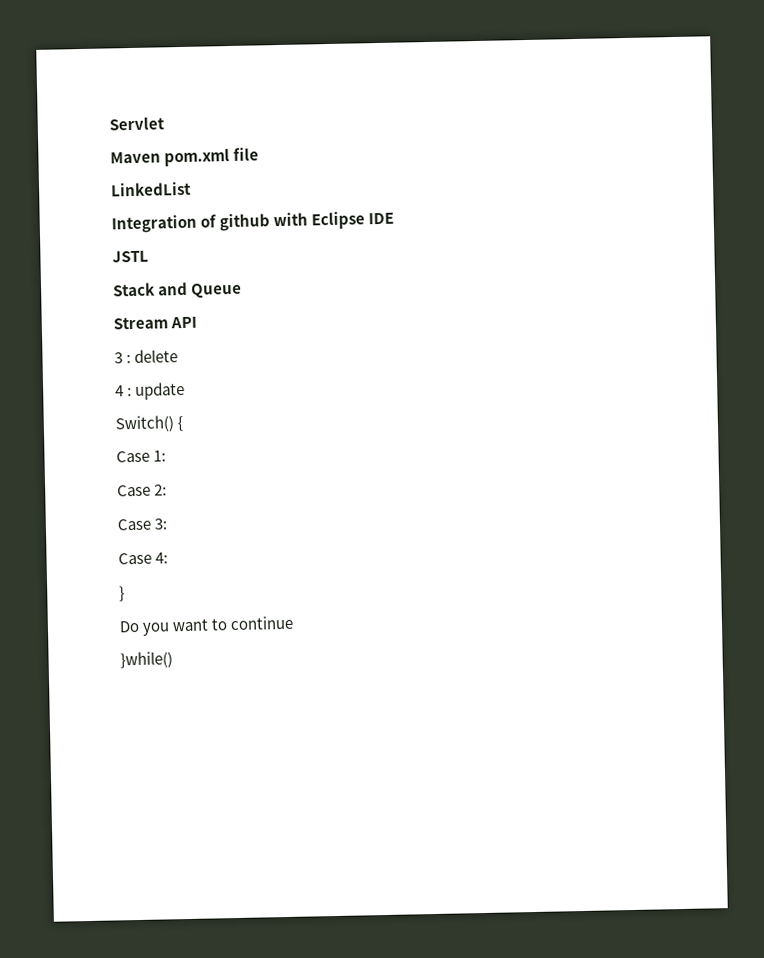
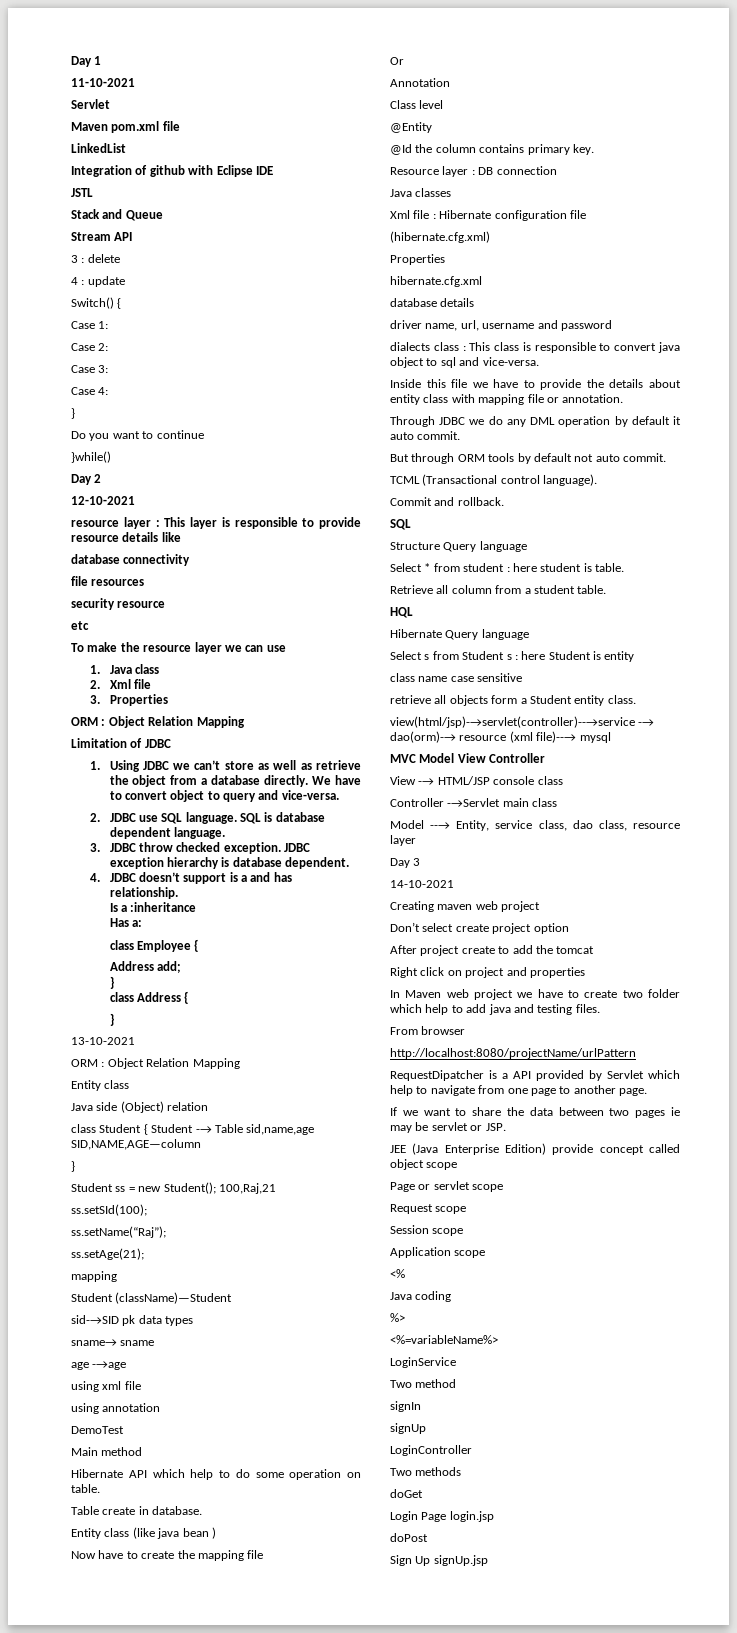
+ Day 1
+ 11-10-2021
+ Day 2
+ 12-10-2021
+ resource layer : This layer is responsible to provide resource details like
+ database connectivity
+ file resources
+ security resource
+ etc
+ To make the resource layer we can use
+ 1. Java class
+ 2. Xml file
+ 3. Properties
+ ORM : Object Relation Mapping
+ Limitation of JDBC
+ 1. Using JDBC we can’t store as well as retrieve the object from a database directly. We have to convert object to query and vice-versa.
+ 2. JDBC use SQL language. SQL is database dependent language.
+ 3. JDBC throw checked exception. JDBC exception hierarchy is database dependent.
+ 4. JDBC doesn’t support is a and has relationship.
+ Is a :inheritance
+ Has a:
+ class Employee {
+ Address add;
+ }
+ class Address {
+ }
+ 13-10-2021
+ ORM : Object Relation Mapping
+ Entity class
+ Java side (Object) relation
+ class Student { Student -→ Table sid,name,age SID,NAME,AGE—column
+ }
+ Student ss = new Student(); 100,Raj,21
+ ss.setSId(100);
+ ss.setName(“Raj”);
+ ss.setAge(21);
+ mapping
+ Student (className)—Student
+ sid-→SID pk data types
+ sname→ sname
+ age -→age
+ using xml file
+ using annotation
+ DemoTest
+ Main method
+ Hibernate API which help to do some operation on table.
+ Table create in database.
+ Entity class (like java bean )
+ Now have to create the mapping file
+ Or
+ Annotation
+ Class level
+ @Entity
+ @Id the column contains primary key.
+ Resource layer : DB connection
+ Java classes
+ Xml file : Hibernate configuration file
+ (hibernate.cfg.xml)
+ Properties
+ hibernate.cfg.xml
+ database details
+ driver name, url, username and password
+ dialects class : This class is responsible to convert java object to sql and vice-versa.
+ Inside this file we have to provide the details about entity class with mapping file or annotation.
+ Through JDBC we do any DML operation by default it auto commit.
+ But through ORM tools by default not auto commit.
+ TCML (Transactional control language).
+ Commit and rollback.
+ SQL
+ Structure Query language
+ Select * from student : here student is table.
+ Retrieve all column from a student table.
+ HQL
+ Hibernate Query language
+ Select s from Student s : here Student is entity
+ class name case sensitive
+ retrieve all objects form a Student entity class.
+ view(html/jsp)-→servlet(controller)--→service -→ dao(orm)-→ resource (xml file)--→ mysql
+ MVC Model View Controller
+ View -→ HTML/JSP console class
+ Controller -→Servlet main class
+ Model --→ Entity, service class, dao class, resource layer
+ Day 3
+ 14-10-2021
+ Creating maven web project
+ Don’t select create project option
+ After project create to add the tomcat
+ Right click on project and properties
+ In Maven web project we have to create two folder which help to add java and testing files.
+ From browser
+ http://localhost:8080/projectName/urlPattern
+ RequestDipatcher is a API provided by Servlet which help to navigate from one page to another page.
+ If we want to share the data between two pages ie may be servlet or JSP.
+ JEE (Java Enterprise Edition) provide concept called object scope
+ Page or servlet scope
+ Request scope
+ Session scope
+ Application scope
+ <%
+ Java coding
+ %>
+ <%=variableName%>
+ LoginService
+ Two method
+ signIn
+ signUp
+ LoginController
+ Two methods
+ doGet
+ Login Page login.jsp
+ doPost
+ Sign Up signUp.jsp

